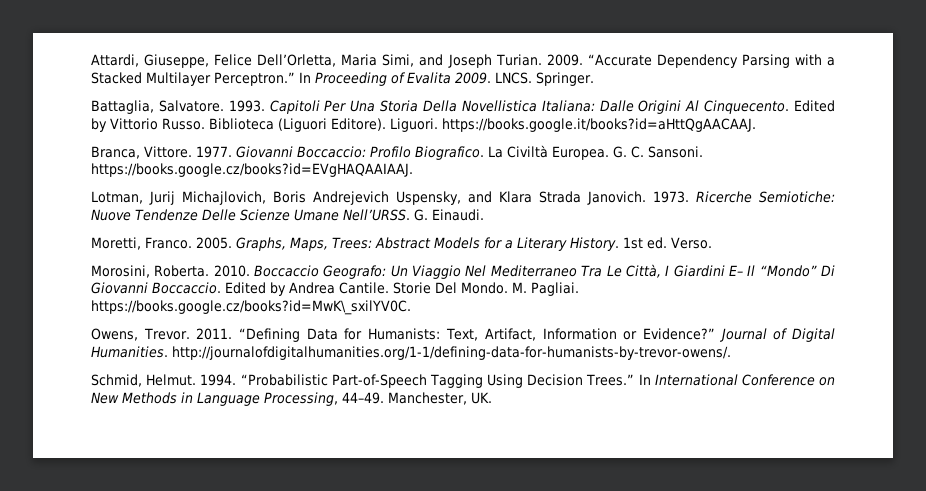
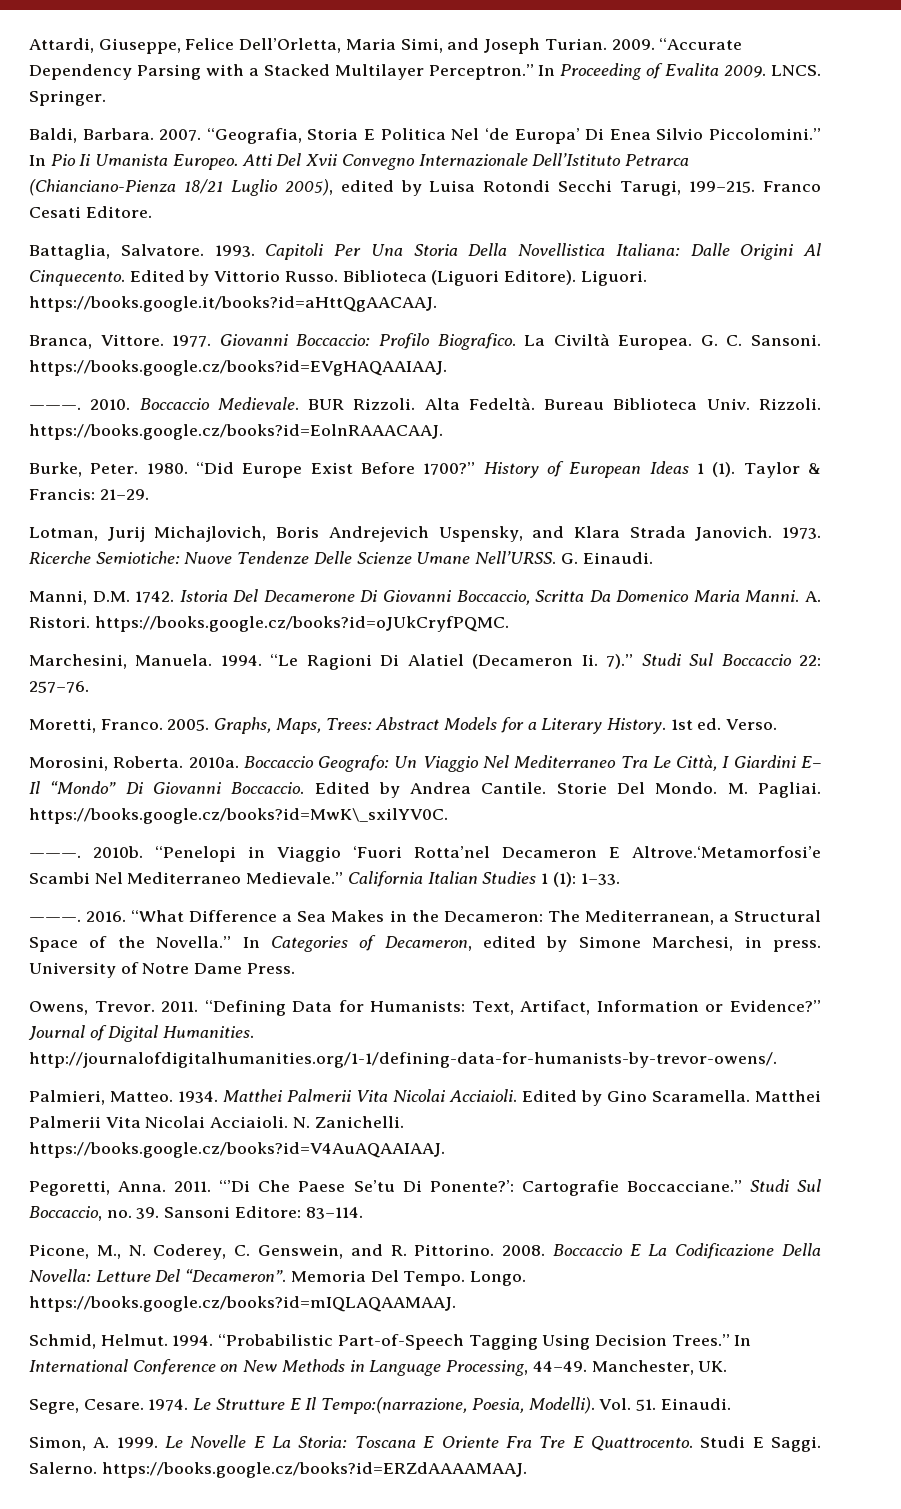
+ Baldi, Barbara. 2007. “Geografia, Storia E Politica Nel ‘de Europa’ Di Enea Silvio Piccolomini.” In Pio Ii Umanista Europeo. Atti Del Xvii Convegno Internazionale Dell’Istituto Petrarca (Chianciano-Pienza 18/21 Luglio 2005), edited by Luisa Rotondi Secchi Tarugi, 199–215. Franco Cesati Editore.
+ ———. 2010. Boccaccio Medievale. BUR Rizzoli. Alta Fedeltà. Bureau Biblioteca Univ. Rizzoli. https://books.google.cz/books?id=EolnRAAACAAJ.
+ Burke, Peter. 1980. “Did Europe Exist Before 1700?” History of European Ideas 1 (1). Taylor & Francis: 21–29.
+ Manni, D.M. 1742. Istoria Del Decamerone Di Giovanni Boccaccio, Scritta Da Domenico Maria Manni. A. Ristori. https://books.google.cz/books?id=oJUkCryfPQMC.
+ Marchesini, Manuela. 1994. “Le Ragioni Di Alatiel (Decameron Ii. 7).” Studi Sul Boccaccio 22: 257–76.
- 2010.
+ 2010a.
+ ———. 2010b. “Penelopi in Viaggio ‘Fuori Rotta’nel Decameron E Altrove.‘Metamorfosi’e Scambi Nel Mediterraneo Medievale.” California Italian Studies 1 (1): 1–33.
+ ———. 2016. “What Difference a Sea Makes in the Decameron: The Mediterranean, a Structural Space of the Novella.” In Categories of Decameron, edited by Simone Marchesi, in press. University of Notre Dame Press.
+ Palmieri, Matteo. 1934. Matthei Palmerii Vita Nicolai Acciaioli. Edited by Gino Scaramella. Matthei Palmerii Vita Nicolai Acciaioli. N. Zanichelli. https://books.google.cz/books?id=V4AuAQAAIAAJ.
+ Pegoretti, Anna. 2011. “’Di Che Paese Se’tu Di Ponente?’: Cartografie Boccacciane.” Studi Sul Boccaccio, no. 39. Sansoni Editore: 83–114.
+ Picone, M., N. Coderey, C. Genswein, and R. Pittorino. 2008. Boccaccio E La Codificazione Della Novella: Letture Del “Decameron”. Memoria Del Tempo. Longo. https://books.google.cz/books?id=mIQLAQAAMAAJ.
+ Segre, Cesare. 1974. Le Strutture E Il Tempo:(narrazione, Poesia, Modelli). Vol. 51. Einaudi.
+ Simon, A. 1999. Le Novelle E La Storia: Toscana E Oriente Fra Tre E Quattrocento. Studi E Saggi. Salerno. https://books.google.cz/books?id=ERZdAAAAMAAJ.

